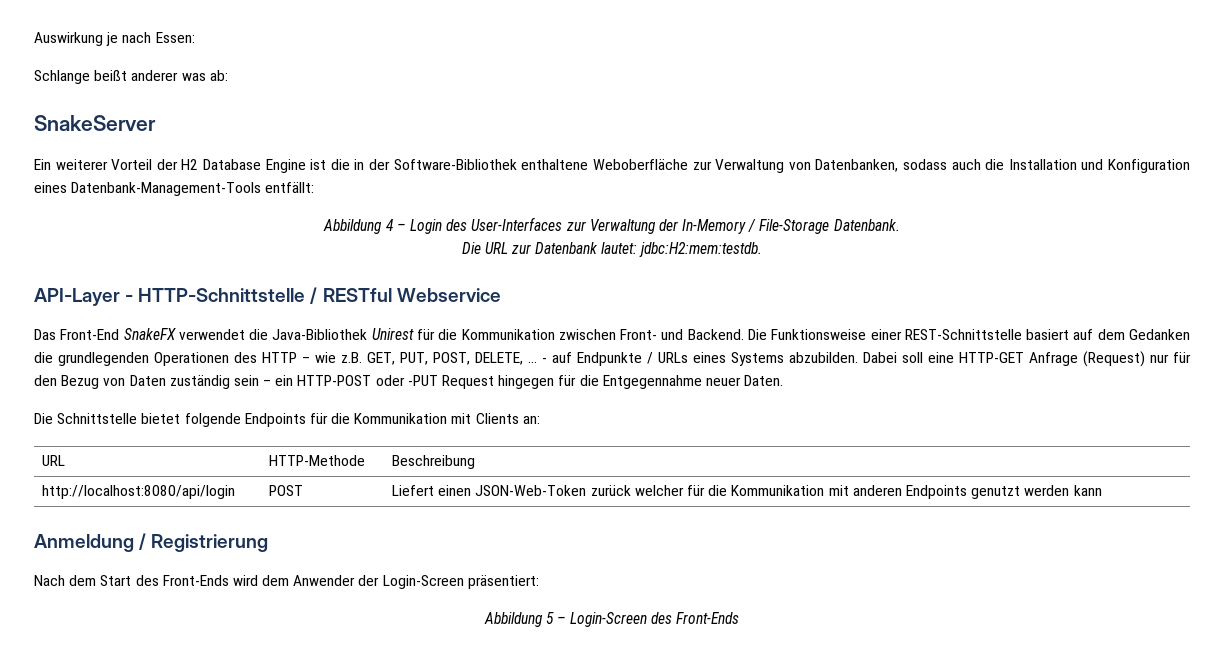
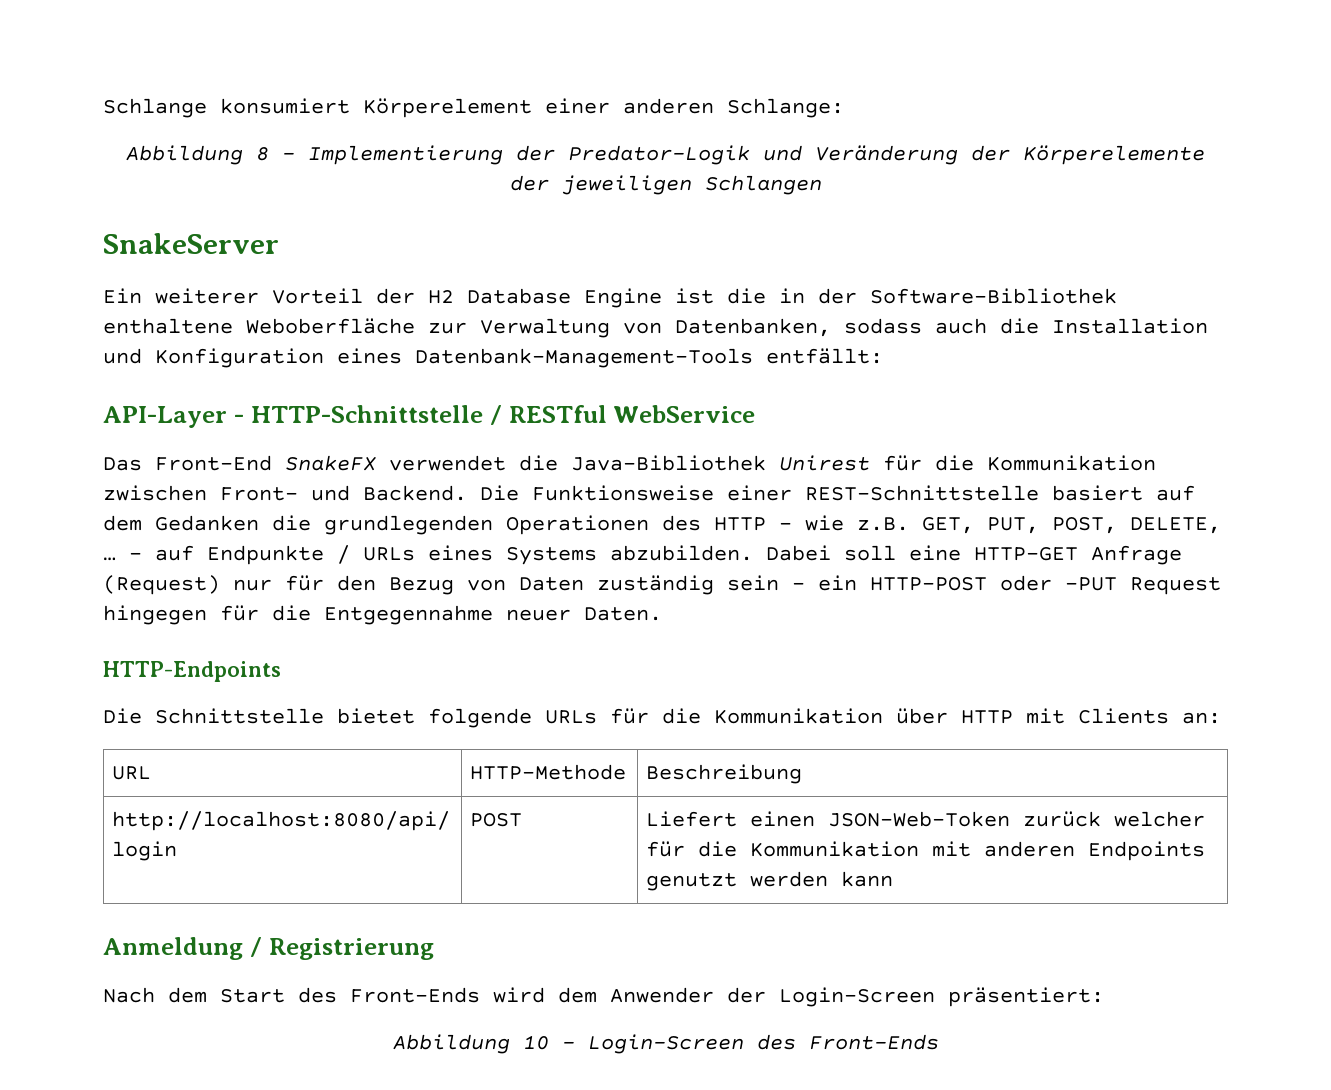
- Auswirkung je nach Essen:
- Schlange beißt anderer was ab:
+ Schlange konsumiert Körperelement einer anderen Schlange:
+ Abbildung 8 - Implementierung der Predator-Logik und Veränderung der Körperelemente der jeweiligen Schlangen
- Abbildung 4 – Login des User-Interfaces zur Verwaltung der In-Memory / File-Storage Datenbank.
- Die URL zur Datenbank lautet: jdbc:H2:mem:testdb.
- API-Layer - HTTP-Schnittstelle / RESTful Webservice
+ API-Layer - HTTP-Schnittstelle / RESTful WebService
+ HTTP-Endpoints
- Die Schnittstelle bietet folgende Endpoints für die Kommunikation mit Clients an:
+ Die Schnittstelle bietet folgende URLs für die Kommunikation über HTTP mit Clients an:
- Abbildung 5 – Login-Screen des Front-Ends
+ Abbildung 10 – Login-Screen des Front-Ends

